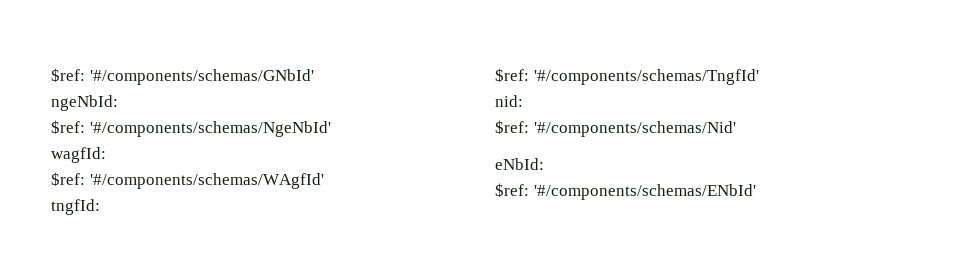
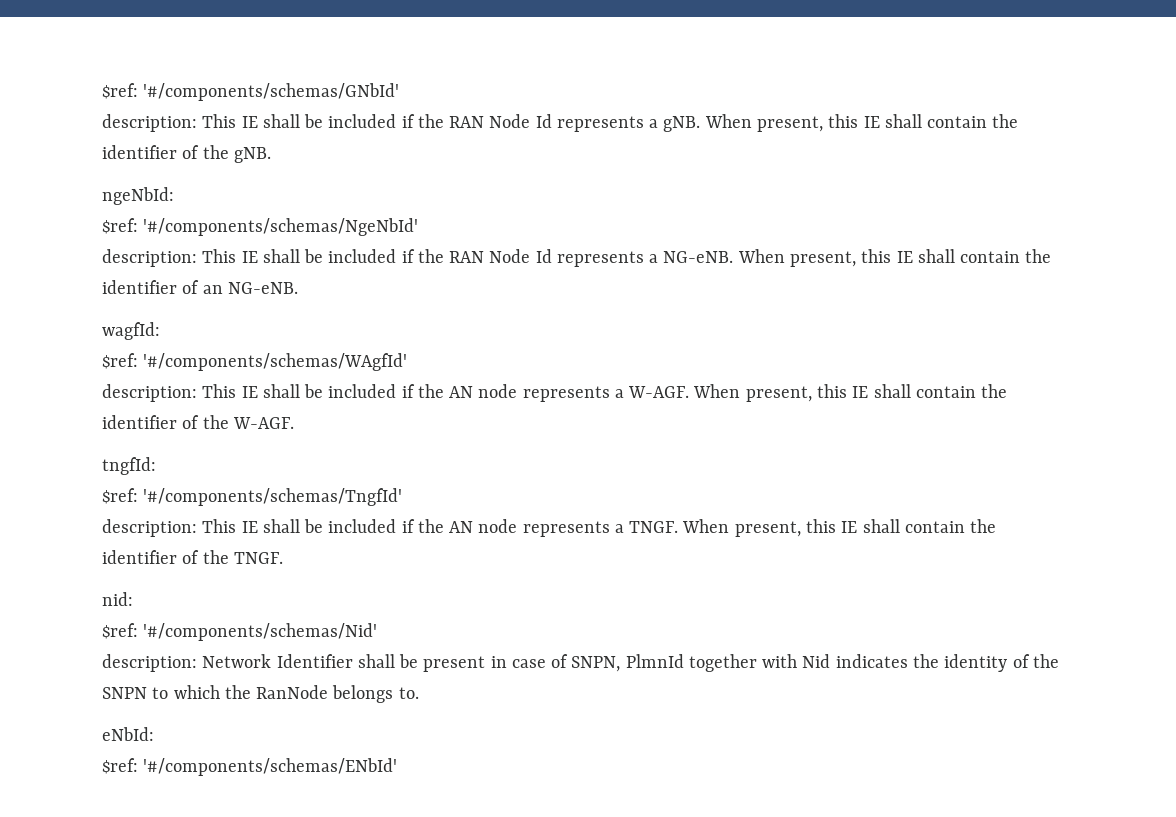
+ description: This IE shall be included if the RAN Node Id represents a gNB. When present, this IE shall contain the identifier of the gNB.
  ngeNbId:
  $ref: '#/components/schemas/NgeNbId'
+ description: This IE shall be included if the RAN Node Id represents a NG-eNB. When present, this IE shall contain the identifier of an NG-eNB.
  wagfId:
  $ref: '#/components/schemas/WAgfId'
+ description: This IE shall be included if the AN node represents a W-AGF. When present, this IE shall contain the identifier of the W-AGF.
  tngfId:
  $ref: '#/components/schemas/TngfId'
+ description: This IE shall be included if the AN node represents a TNGF. When present, this IE shall contain the identifier of the TNGF.
  nid:
  $ref: '#/components/schemas/Nid'
+ description: Network Identifier shall be present in case of SNPN, PlmnId together with Nid indicates the identity of the SNPN to which the RanNode belongs to.

